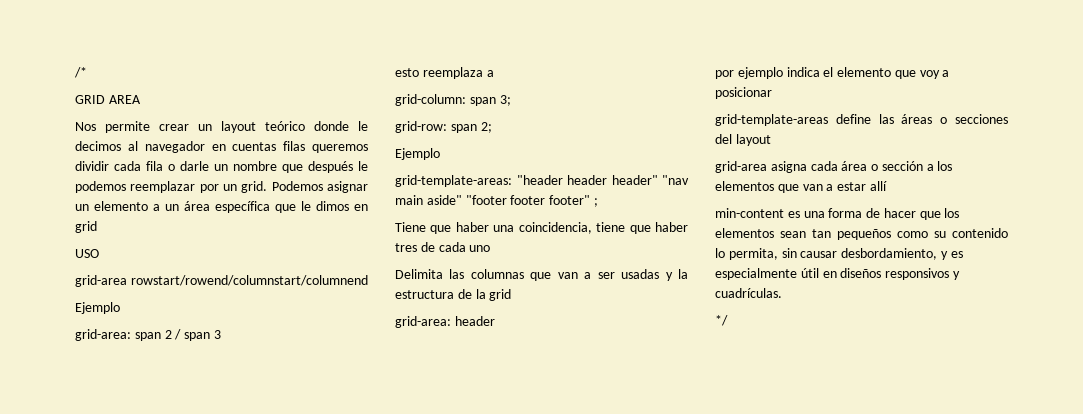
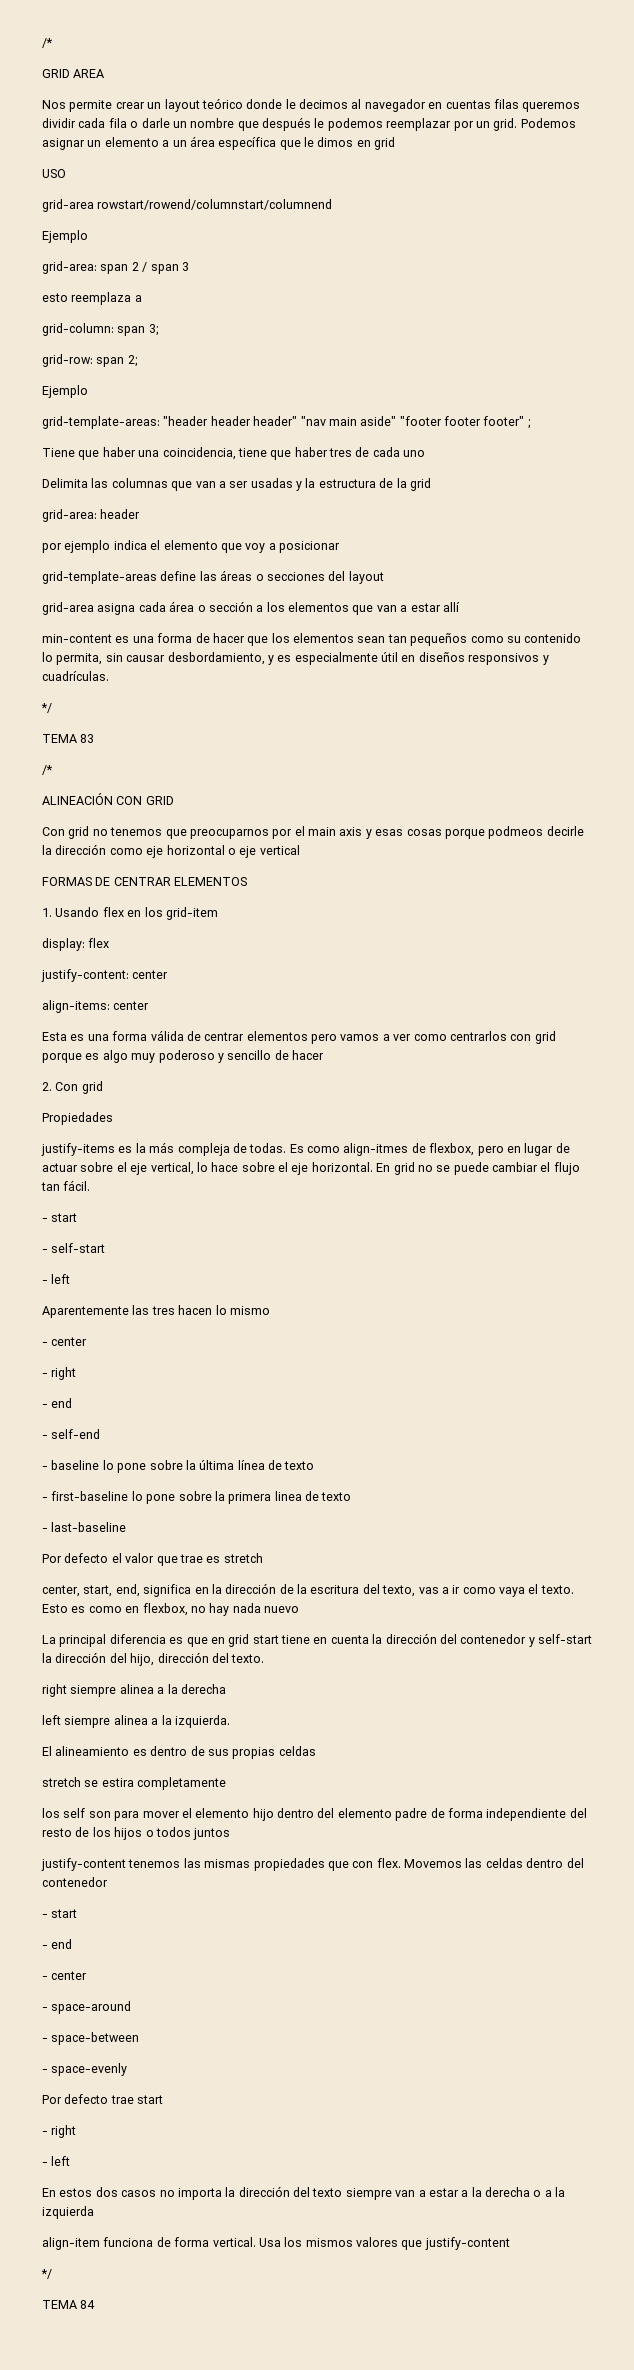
+ TEMA 83
+ /*
+ ALINEACIÓN CON GRID
+ Con grid no tenemos que preocuparnos por el main axis y esas cosas porque podmeos decirle la dirección como eje horizontal o eje vertical
+ FORMAS DE CENTRAR ELEMENTOS
+ 1. Usando flex en los grid-item
+ display: flex
+ justify-content: center
+ align-items: center
+ Esta es una forma válida de centrar elementos pero vamos a ver como centrarlos con grid porque es algo muy poderoso y sencillo de hacer
+ 2. Con grid
+ Propiedades
+ justify-items es la más compleja de todas. Es como align-itmes de flexbox, pero en lugar de actuar sobre el eje vertical, lo hace sobre el eje horizontal. En grid no se puede cambiar el flujo tan fácil.
+ - start
+ - self-start
+ - left
+ Aparentemente las tres hacen lo mismo
+ - center
+ - right
+ - end
+ - self-end
+ - baseline lo pone sobre la última línea de texto
+ - first-baseline lo pone sobre la primera linea de texto
+ - last-baseline
+ Por defecto el valor que trae es stretch
+ center, start, end, significa en la dirección de la escritura del texto, vas a ir como vaya el texto. Esto es como en flexbox, no hay nada nuevo
+ La principal diferencia es que en grid start tiene en cuenta la dirección del contenedor y self-start la dirección del hijo, dirección del texto.
+ right siempre alinea a la derecha
+ left siempre alinea a la izquierda.
+ El alineamiento es dentro de sus propias celdas
+ stretch se estira completamente
+ los self son para mover el elemento hijo dentro del elemento padre de forma independiente del resto de los hijos o todos juntos
+ justify-content tenemos las mismas propiedades que con flex. Movemos las celdas dentro del contenedor
+ - start
+ - end
+ - center
+ - space-around
+ - space-between
+ - space-evenly
+ Por defecto trae start
+ - right
+ - left
+ En estos dos casos no importa la dirección del texto siempre van a estar a la derecha o a la izquierda
+ align-item funciona de forma vertical. Usa los mismos valores que justify-content
+ */
+ TEMA 84

